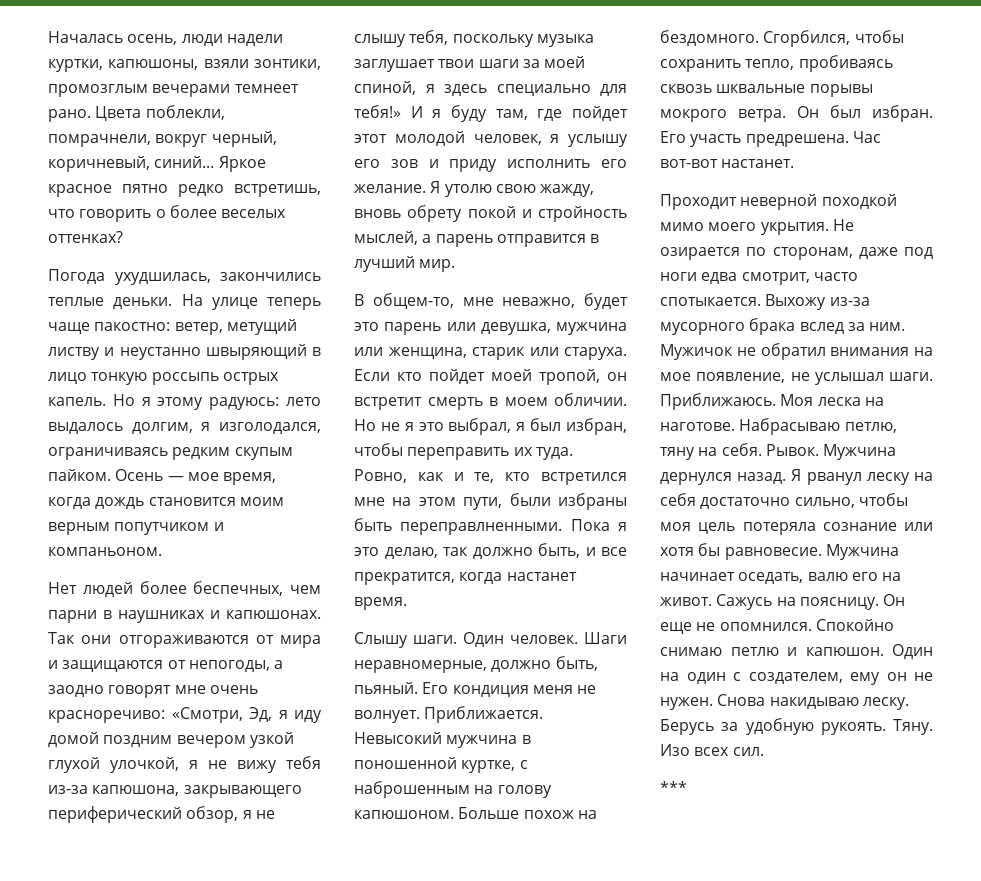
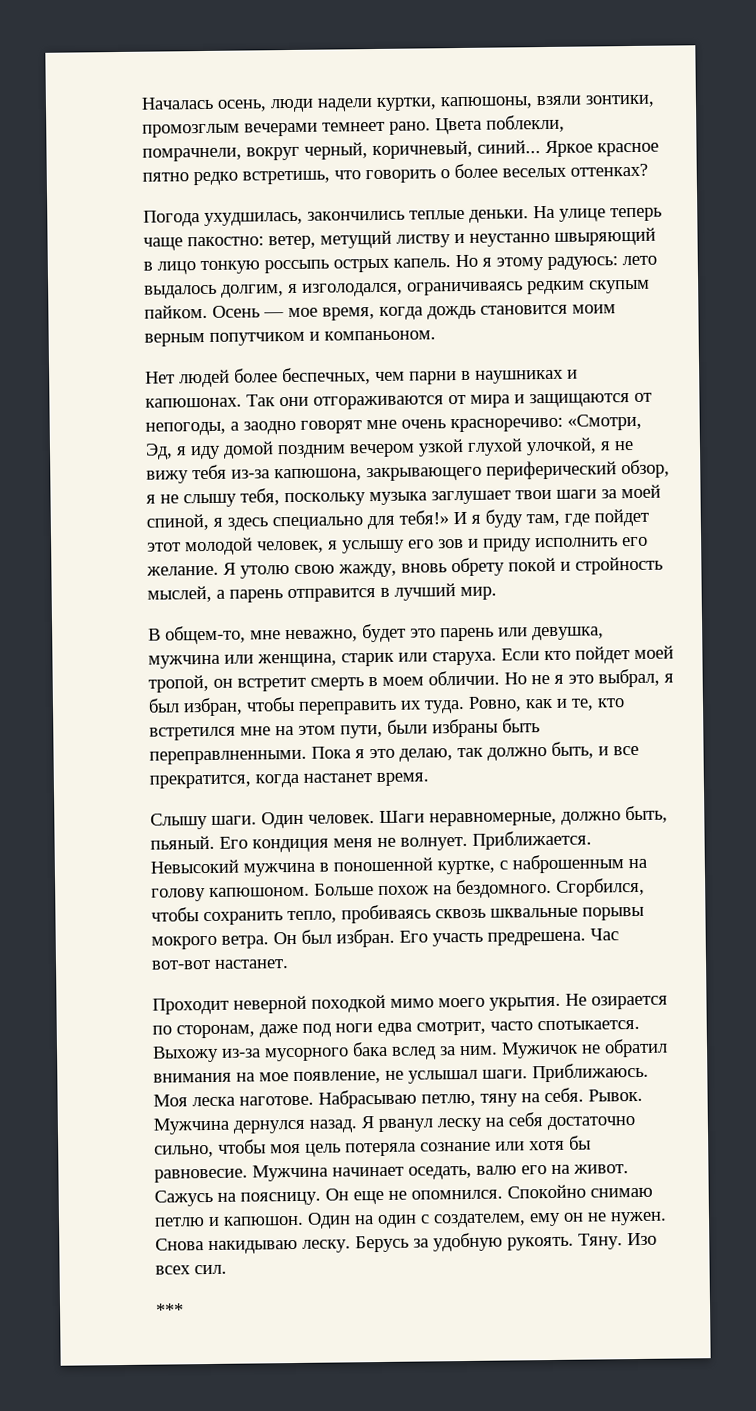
- Выхожу из-за мусорного брака вслед за ним.
+ Выхожу из-за мусорного бака вслед за ним.
- Моя леска на наготове.
+ Моя леска наготове.

